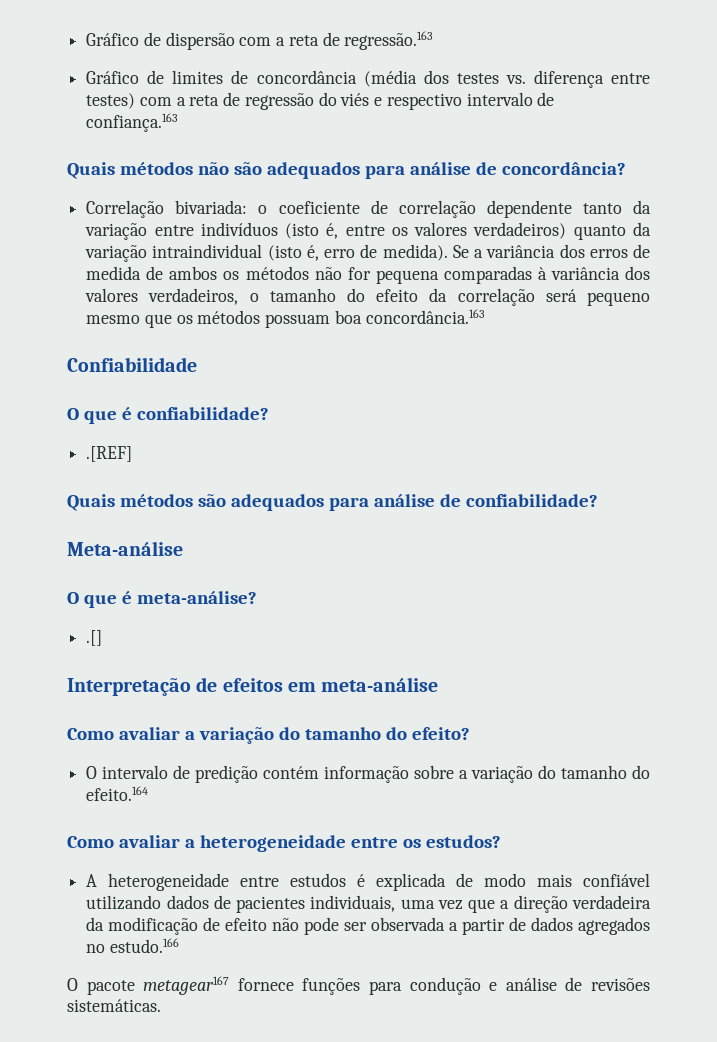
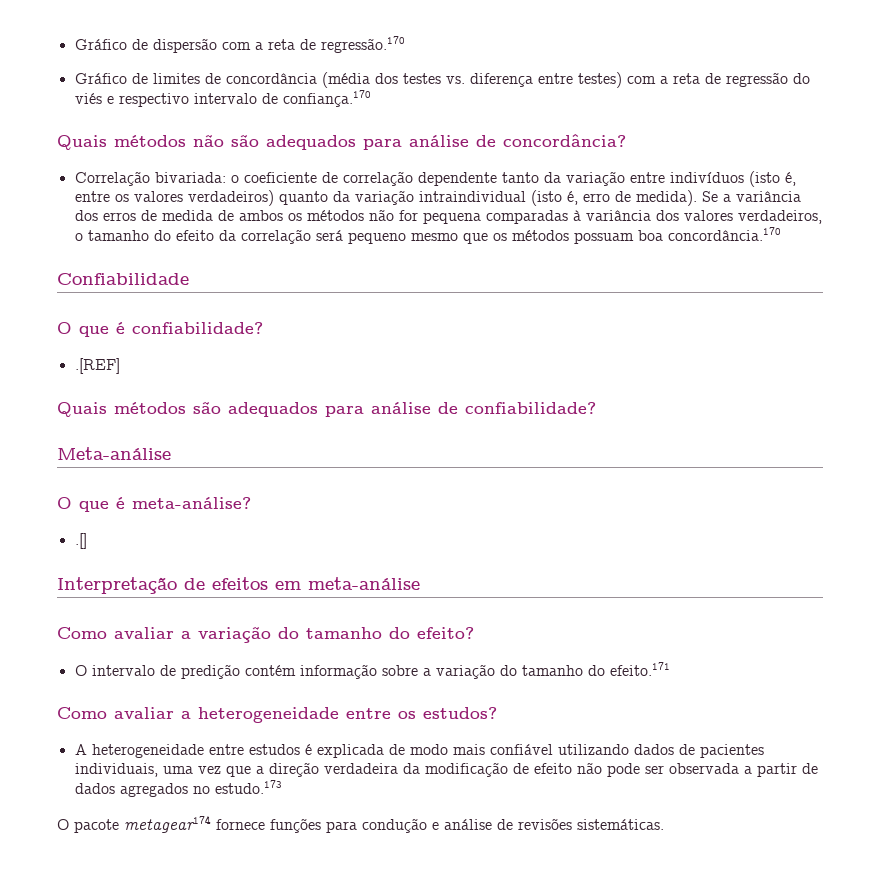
- Gráfico de dispersão com a reta de regressão.163
+ Gráfico de dispersão com a reta de regressão.170
- Gráfico de limites de concordância (média dos testes vs. diferença entre testes) com a reta de regressão do viés e respectivo intervalo de confiança.163
+ Gráfico de limites de concordância (média dos testes vs. diferença entre testes) com a reta de regressão do viés e respectivo intervalo de confiança.170
- Se a variância dos erros de medida de ambos os métodos não for pequena comparadas à variância dos valores verdadeiros, o tamanho do efeito da correlação será pequeno mesmo que os métodos possuam boa concordância.163
+ Se a variância dos erros de medida de ambos os métodos não for pequena comparadas à variância dos valores verdadeiros, o tamanho do efeito da correlação será pequeno mesmo que os métodos possuam boa concordância.170
- O intervalo de predição contém informação sobre a variação do tamanho do efeito.164
+ O intervalo de predição contém informação sobre a variação do tamanho do efeito.171
- A heterogeneidade entre estudos é explicada de modo mais confiável utilizando dados de pacientes individuais, uma vez que a direção verdadeira da modificação de efeito não pode ser observada a partir de dados agregados no estudo.166
+ A heterogeneidade entre estudos é explicada de modo mais confiável utilizando dados de pacientes individuais, uma vez que a direção verdadeira da modificação de efeito não pode ser observada a partir de dados agregados no estudo.173
- O pacote metagear167 fornece funções para condução e análise de revisões sistemáticas.
+ O pacote metagear174 fornece funções para condução e análise de revisões sistemáticas.

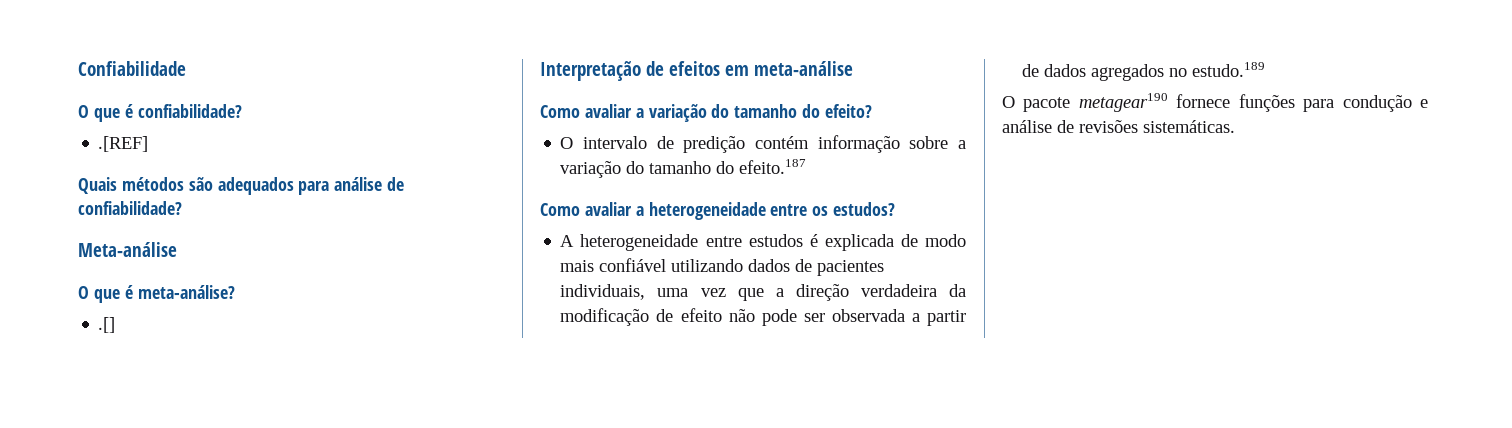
- Gráfico de dispersão com a reta de regressão.170
- Gráfico de limites de concordância (média dos testes vs. diferença entre testes) com a reta de regressão do viés e respectivo intervalo de confiança.170
- Quais métodos não são adequados para análise de concordância?
- Correlação bivariada: o coeficiente de correlação dependente tanto da variação entre indivíduos (isto é, entre os valores verdadeiros) quanto da variação intraindividual (isto é, erro de medida). Se a variância dos erros de medida de ambos os métodos não for pequena comparadas à variância dos valores verdadeiros, o tamanho do efeito da correlação será pequeno mesmo que os métodos possuam boa concordância.170
- O intervalo de predição contém informação sobre a variação do tamanho do efeito.171
+ O intervalo de predição contém informação sobre a variação do tamanho do efeito.187
- A heterogeneidade entre estudos é explicada de modo mais confiável utilizando dados de pacientes individuais, uma vez que a direção verdadeira da modificação de efeito não pode ser observada a partir de dados agregados no estudo.173
+ A heterogeneidade entre estudos é explicada de modo mais confiável utilizando dados de pacientes individuais, uma vez que a direção verdadeira da modificação de efeito não pode ser observada a partir de dados agregados no estudo.189
- O pacote metagear174 fornece funções para condução e análise de revisões sistemáticas.
+ O pacote metagear190 fornece funções para condução e análise de revisões sistemáticas.

